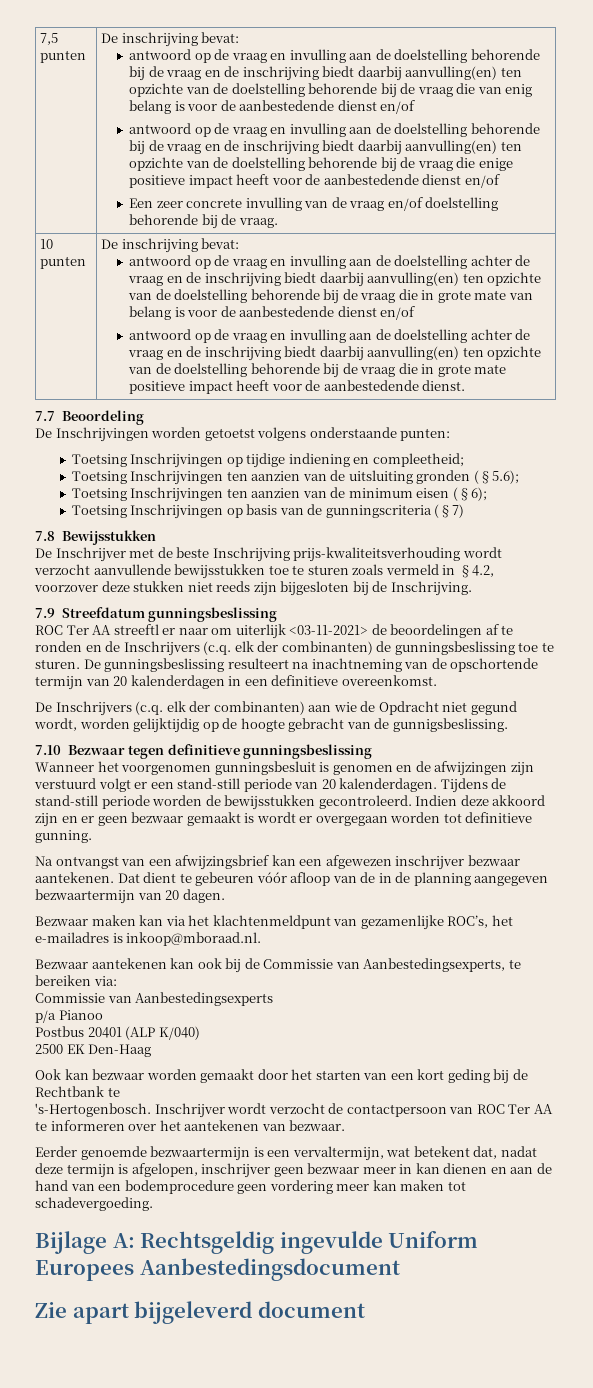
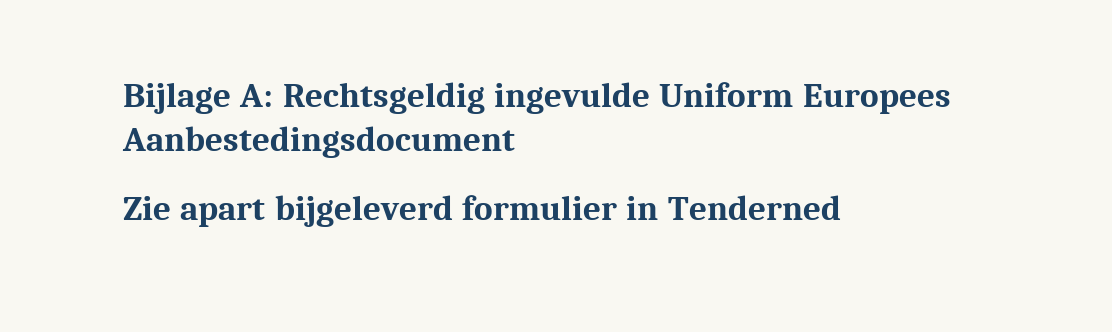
- 7,5 punten | De inschrijving bevat:
- antwoord op de vraag en invulling aan de doelstelling behorende bij de vraag en de inschrijving biedt daarbij aanvulling(en) ten opzichte van de doelstelling behorende bij de vraag die van enig belang is voor de aanbestedende dienst en/of
- antwoord op de vraag en invulling aan de doelstelling behorende bij de vraag en de inschrijving biedt daarbij aanvulling(en) ten opzichte van de doelstelling behorende bij de vraag die enige positieve impact heeft voor de aanbestedende dienst en/of
- Een zeer concrete invulling van de vraag en/of doelstelling behorende bij de vraag.
- 10 punten | De inschrijving bevat:
- antwoord op de vraag en invulling aan de doelstelling achter de vraag en de inschrijving biedt daarbij aanvulling(en) ten opzichte van de doelstelling behorende bij de vraag die in grote mate van belang is voor de aanbestedende dienst en/of
- antwoord op de vraag en invulling aan de doelstelling achter de vraag en de inschrijving biedt daarbij aanvulling(en) ten opzichte van de doelstelling behorende bij de vraag die in grote mate positieve impact heeft voor de aanbestedende dienst.
- 7.7 Beoordeling
- De Inschrijvingen worden getoetst volgens onderstaande punten:
- Toetsing Inschrijvingen op tijdige indiening en compleetheid;
- Toetsing Inschrijvingen ten aanzien van de uitsluiting gronden (§5.6);
- Toetsing Inschrijvingen ten aanzien van de minimum eisen (§6);
- Toetsing Inschrijvingen op basis van de gunningscriteria (§7)
- 7.8 Bewijsstukken
- De Inschrijver met de beste Inschrijving prijs-kwaliteitsverhouding wordt verzocht aanvullende bewijsstukken toe te sturen zoals vermeld in §4.2, voorzover deze stukken niet reeds zijn bijgesloten bij de Inschrijving.
- 7.9 Streefdatum gunningsbeslissing
- ROC Ter AA streeftl er naar om uiterlijk <03-11-2021> de beoordelingen af te ronden en de Inschrijvers (c.q. elk der combinanten) de gunningsbeslissing toe te sturen. De gunningsbeslissing resulteert na inachtneming van de opschortende termijn van 20 kalenderdagen in een definitieve overeenkomst.
- De Inschrijvers (c.q. elk der combinanten) aan wie de Opdracht niet gegund wordt, worden gelijktijdig op de hoogte gebracht van de gunnigsbeslissing.
- 7.10 Bezwaar tegen definitieve gunningsbeslissing
- Wanneer het voorgenomen gunningsbesluit is genomen en de afwijzingen zijn verstuurd volgt er een stand-still periode van 20 kalenderdagen. Tijdens de stand-still periode worden de bewijsstukken gecontroleerd. Indien deze akkoord zijn en er geen bezwaar gemaakt is wordt er overgegaan worden tot definitieve gunning.
- Na ontvangst van een afwijzingsbrief kan een afgewezen inschrijver bezwaar aantekenen. Dat dient te gebeuren vóór afloop van de in de planning aangegeven bezwaartermijn van 20 dagen.
- Bezwaar maken kan via het klachtenmeldpunt van gezamenlijke ROC’s, het e-mailadres is inkoop@mboraad.nl.
- Bezwaar aantekenen kan ook bij de Commissie van Aanbestedingsexperts, te bereiken via:
- Commissie van Aanbestedingsexperts
- p/a Pianoo
- Postbus 20401 (ALP K/040)
- 2500 EK Den-Haag
- Ook kan bezwaar worden gemaakt door het starten van een kort geding bij de Rechtbank te
- 's-Hertogenbosch. Inschrijver wordt verzocht de contactpersoon van ROC Ter AA te informeren over het aantekenen van bezwaar.
- Eerder genoemde bezwaartermijn is een vervaltermijn, wat betekent dat, nadat deze termijn is afgelopen, inschrijver geen bezwaar meer in kan dienen en aan de hand van een bodemprocedure geen vordering meer kan maken tot schadevergoeding.
- Zie apart bijgeleverd document
+ Zie apart bijgeleverd formulier in Tenderned

